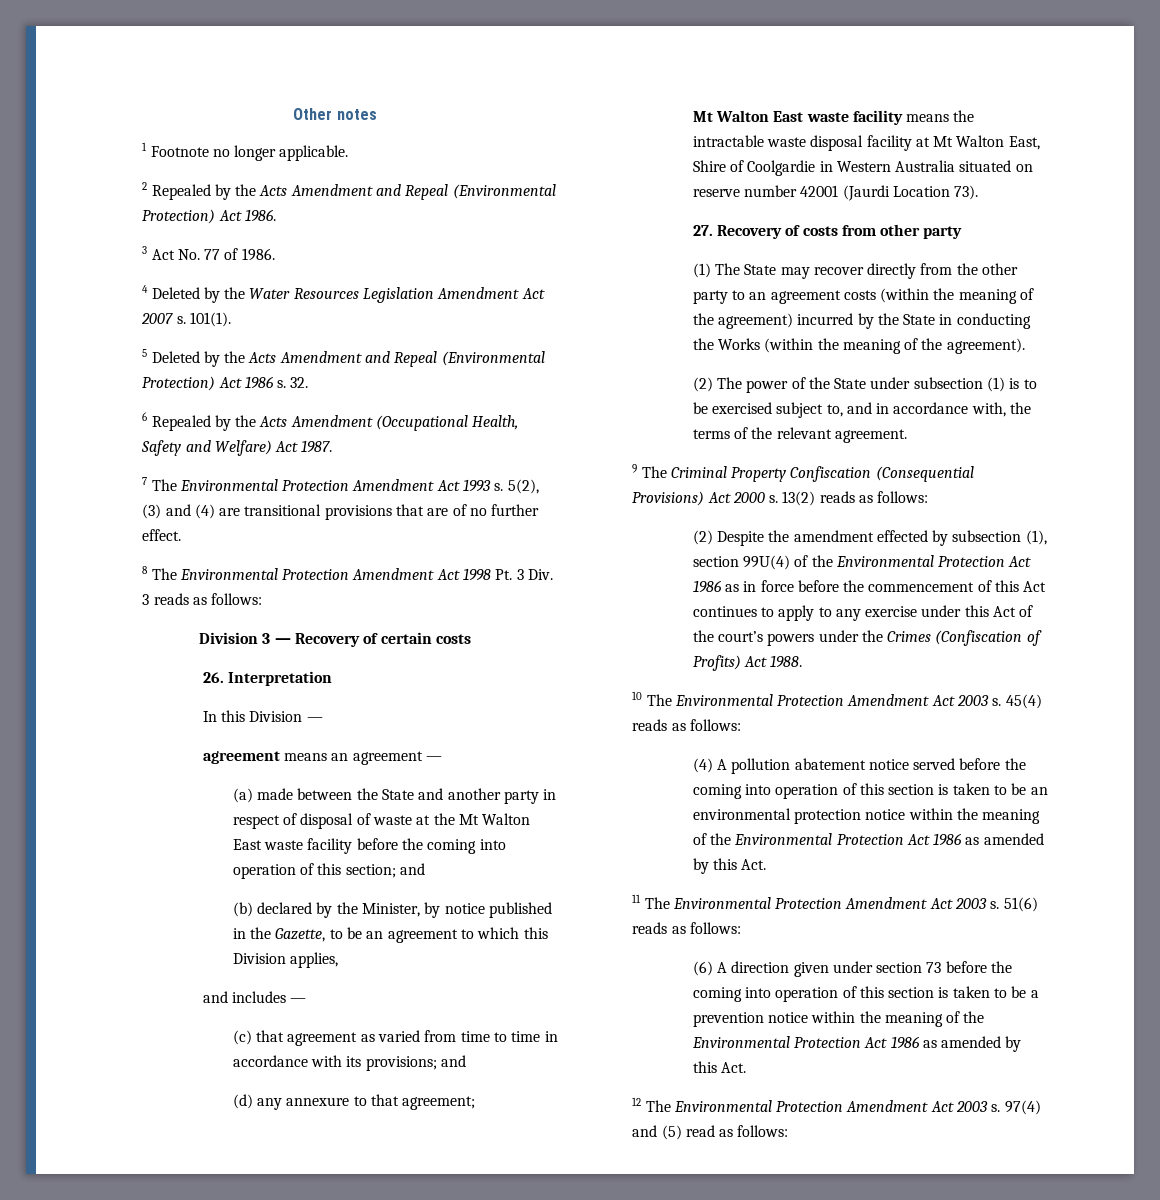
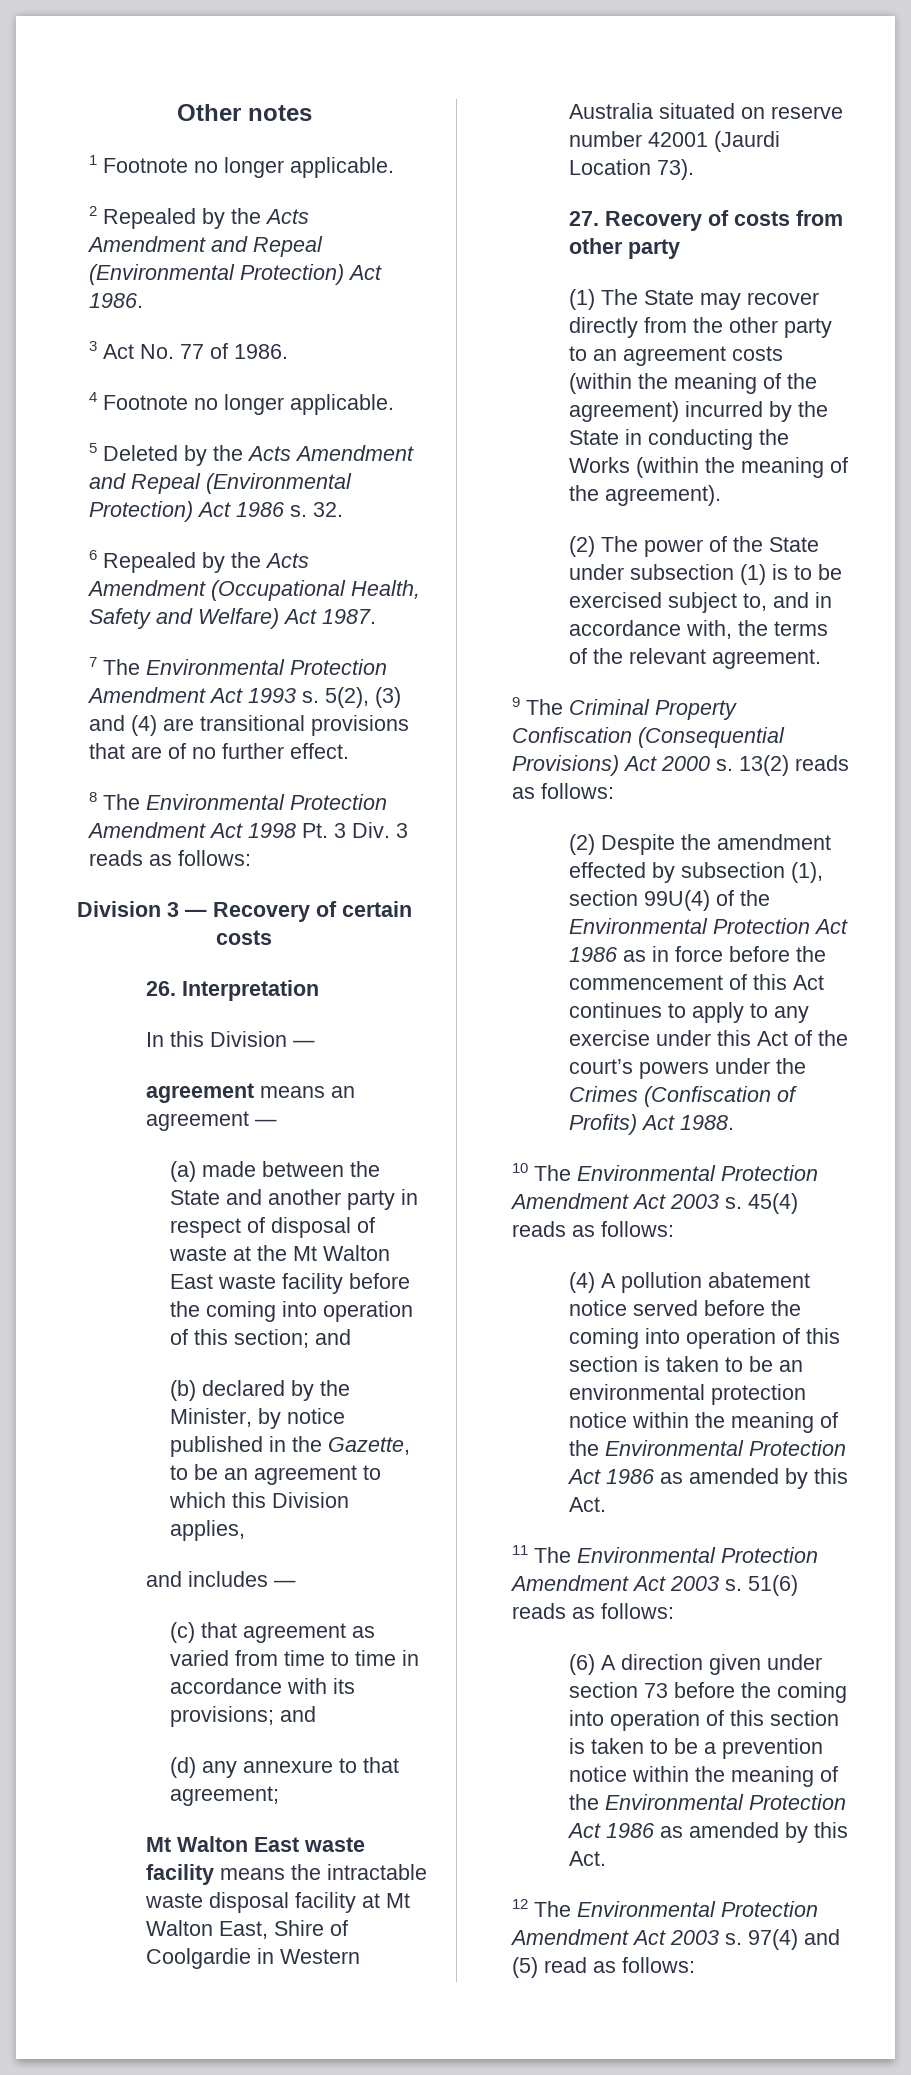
- 4 Deleted by the Water Resources Legislation Amendment Act 2007 s. 101(1).
+ 4 Footnote no longer applicable.

